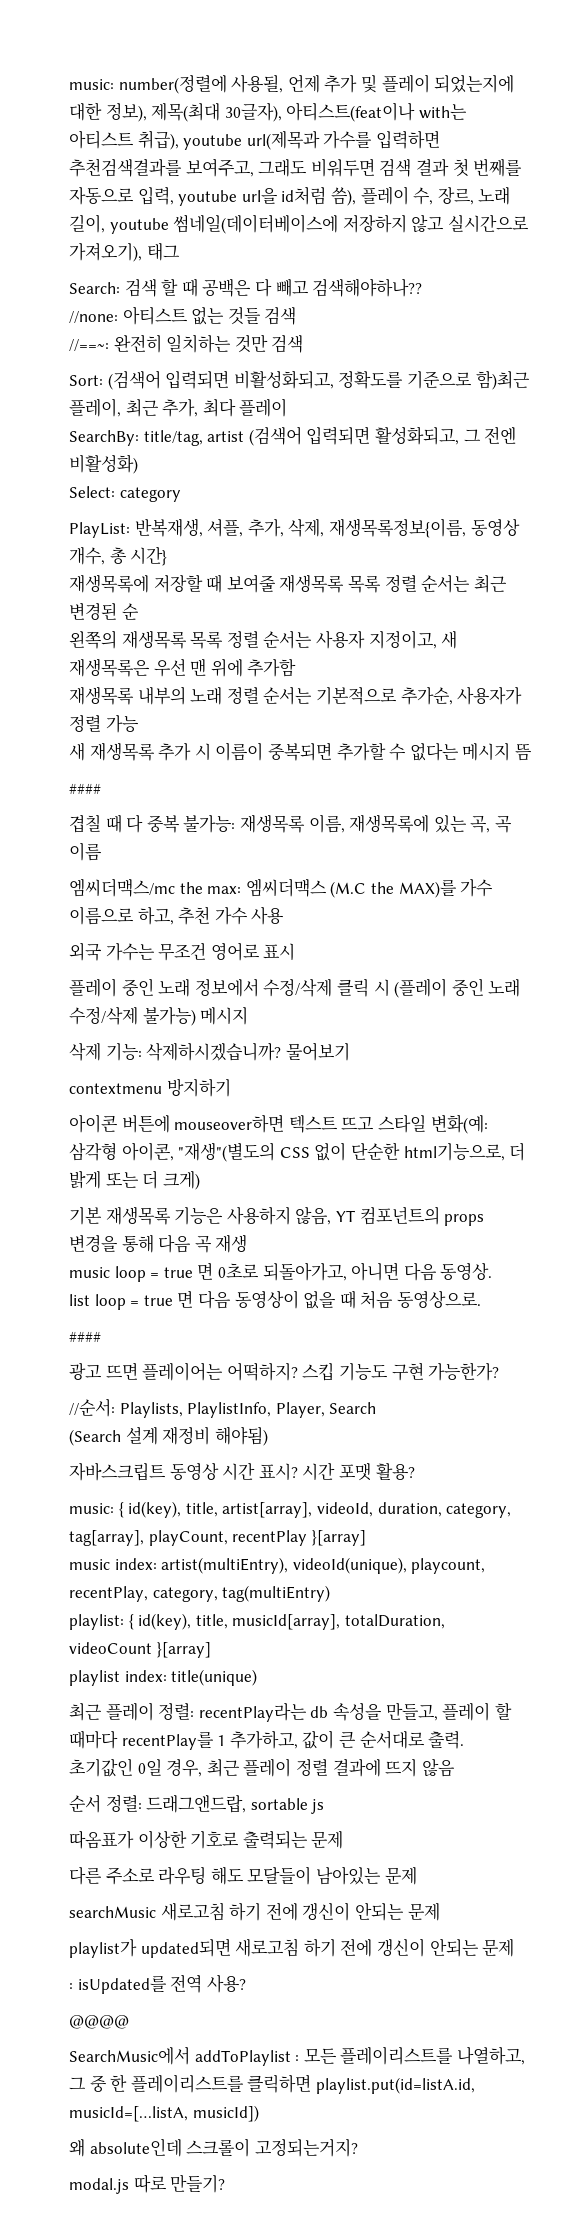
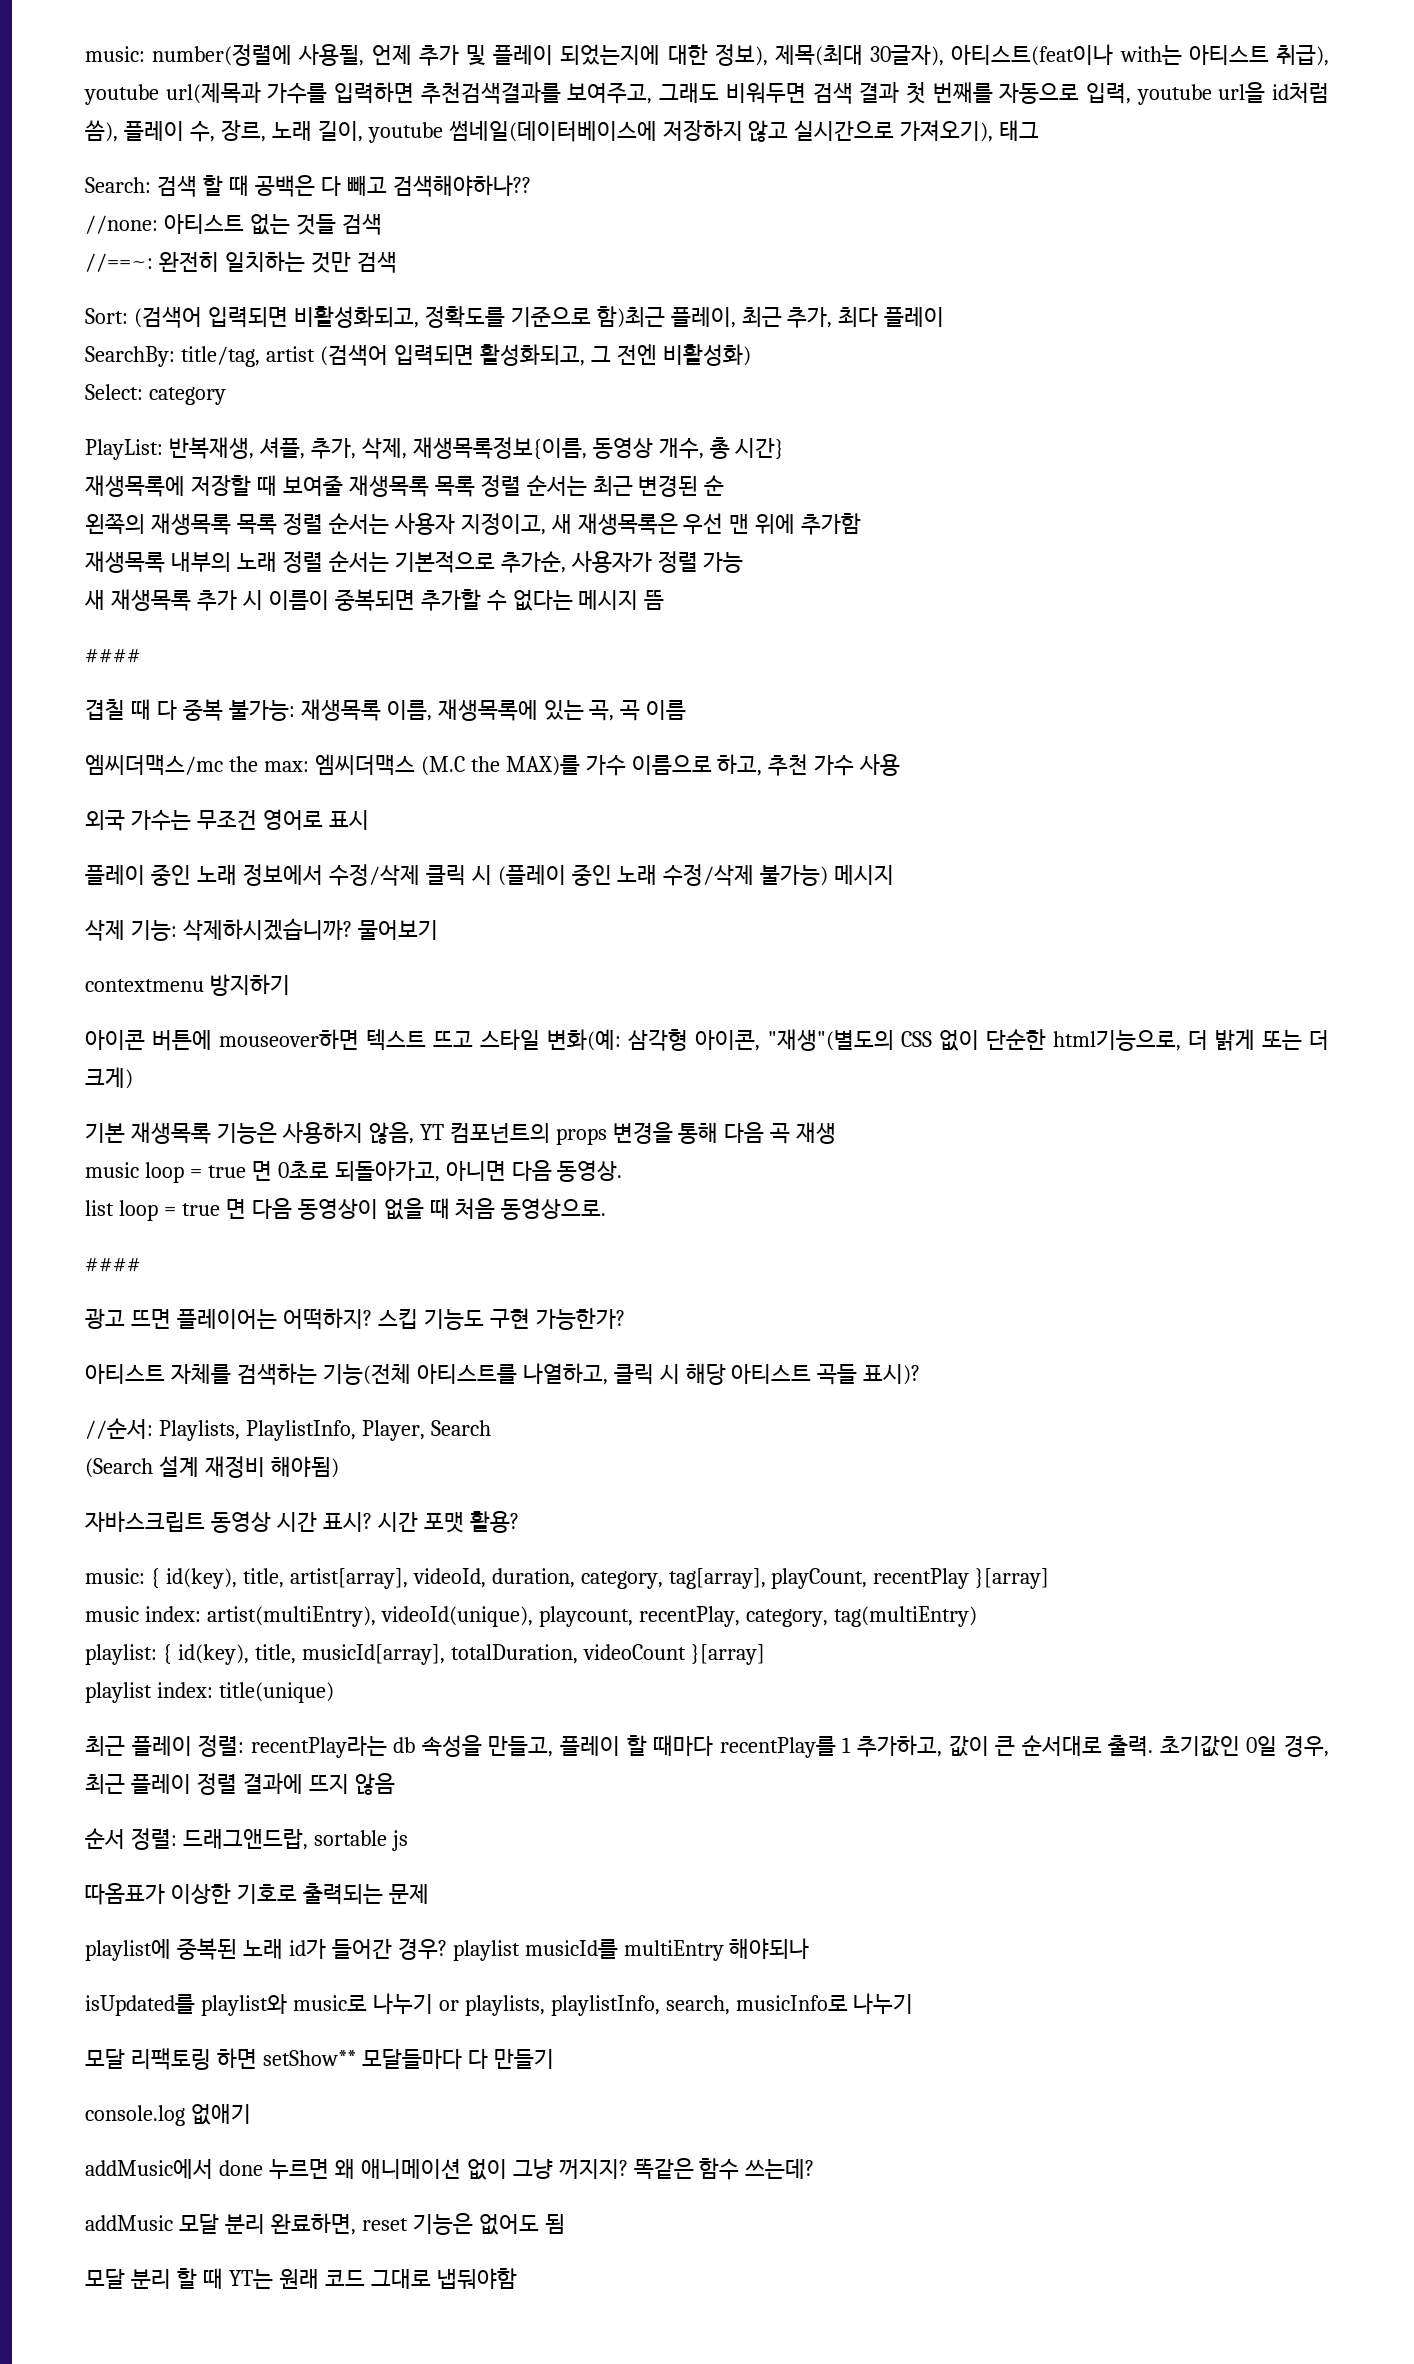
+ 아티스트 자체를 검색하는 기능(전체 아티스트를 나열하고, 클릭 시 해당 아티스트 곡들 표시)?
- 다른 주소로 라우팅 해도 모달들이 남아있는 문제
- searchMusic 새로고침 하기 전에 갱신이 안되는 문제
- playlist가 updated되면 새로고침 하기 전에 갱신이 안되는 문제
- : isUpdated를 전역 사용?
- @@@@
- SearchMusic에서 addToPlaylist : 모든 플레이리스트를 나열하고, 그 중 한 플레이리스트를 클릭하면 playlist.put(id=listA.id, musicId=[…listA, musicId])
- 왜 absolute인데 스크롤이 고정되는거지?
- modal.js 따로 만들기?
+ playlist에 중복된 노래 id가 들어간 경우? playlist musicId를 multiEntry 해야되나
+ isUpdated를 playlist와 music로 나누기 or playlists, playlistInfo, search, musicInfo로 나누기
+ 모달 리팩토링 하면 setShow** 모달들마다 다 만들기
+ console.log 없애기
+ addMusic에서 done 누르면 왜 애니메이션 없이 그냥 꺼지지? 똑같은 함수 쓰는데?
+ addMusic 모달 분리 완료하면, reset 기능은 없어도 됨
+ 모달 분리 할 때 YT는 원래 코드 그대로 냅둬야함

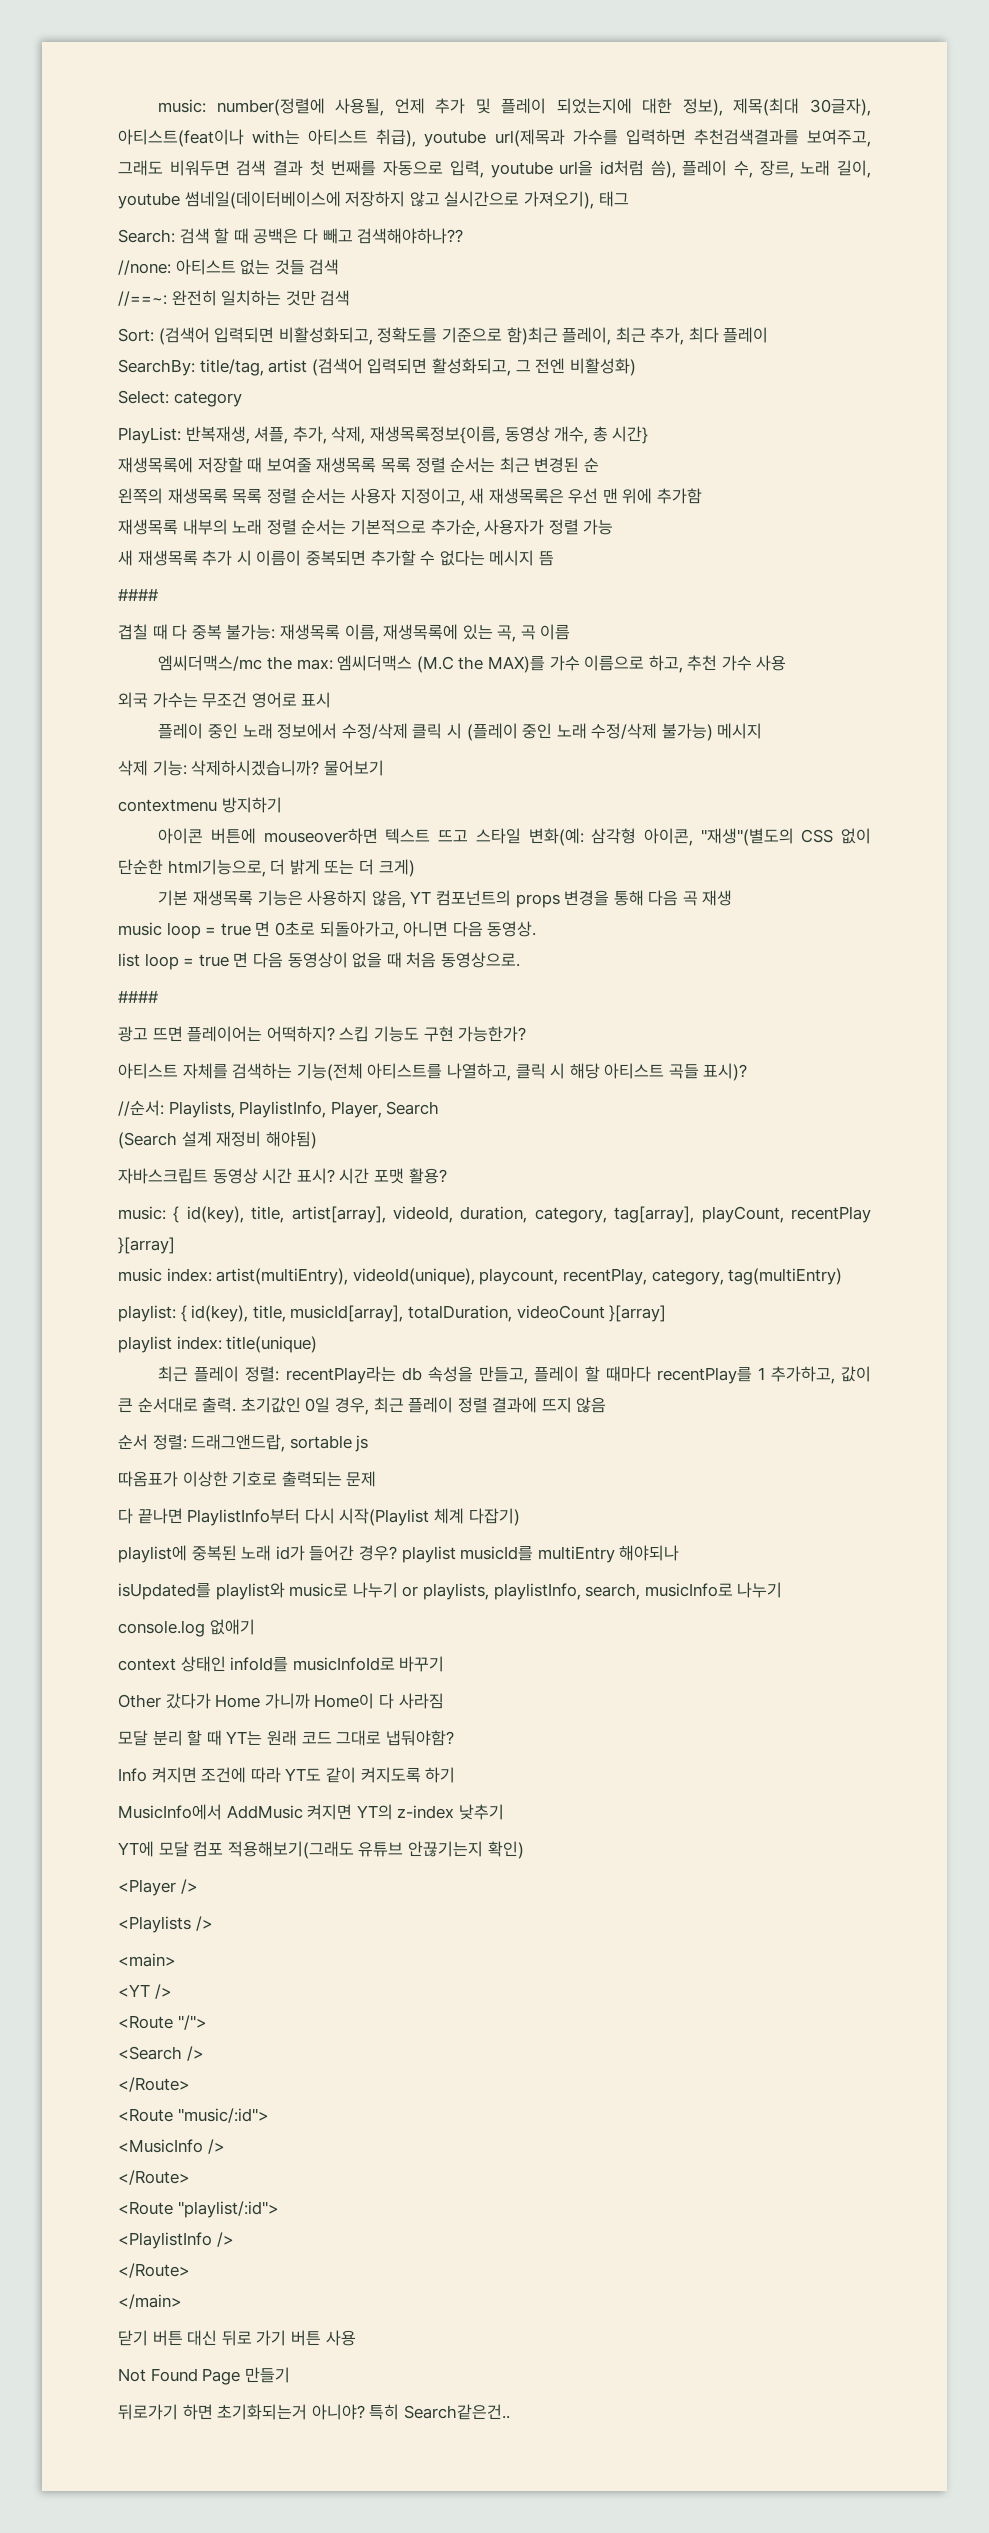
+ 다 끝나면 PlaylistInfo부터 다시 시작(Playlist 체계 다잡기)
- 모달 리팩토링 하면 setShow** 모달들마다 다 만들기
  console.log 없애기
- addMusic에서 done 누르면 왜 애니메이션 없이 그냥 꺼지지? 똑같은 함수 쓰는데?
- addMusic 모달 분리 완료하면, reset 기능은 없어도 됨
+ context 상태인 infoId를 musicInfoId로 바꾸기
+ Other 갔다가 Home 가니까 Home이 다 사라짐
- 모달 분리 할 때 YT는 원래 코드 그대로 냅둬야함
+ 모달 분리 할 때 YT는 원래 코드 그대로 냅둬야함?
+ Info 켜지면 조건에 따라 YT도 같이 켜지도록 하기
+ MusicInfo에서 AddMusic 켜지면 YT의 z-index 낮추기
+ YT에 모달 컴포 적용해보기(그래도 유튜브 안끊기는지 확인)
+ <Player />
+ <Playlists />
+ <main>
+ <YT />
+ <Route "/">
+ <Search />
+ </Route>
+ <Route "music/:id">
+ <MusicInfo />
+ </Route>
+ <Route "playlist/:id">
+ <PlaylistInfo />
+ </Route>
+ </main>
+ 닫기 버튼 대신 뒤로 가기 버튼 사용
+ Not Found Page 만들기
+ 뒤로가기 하면 초기화되는거 아니야? 특히 Search같은건..

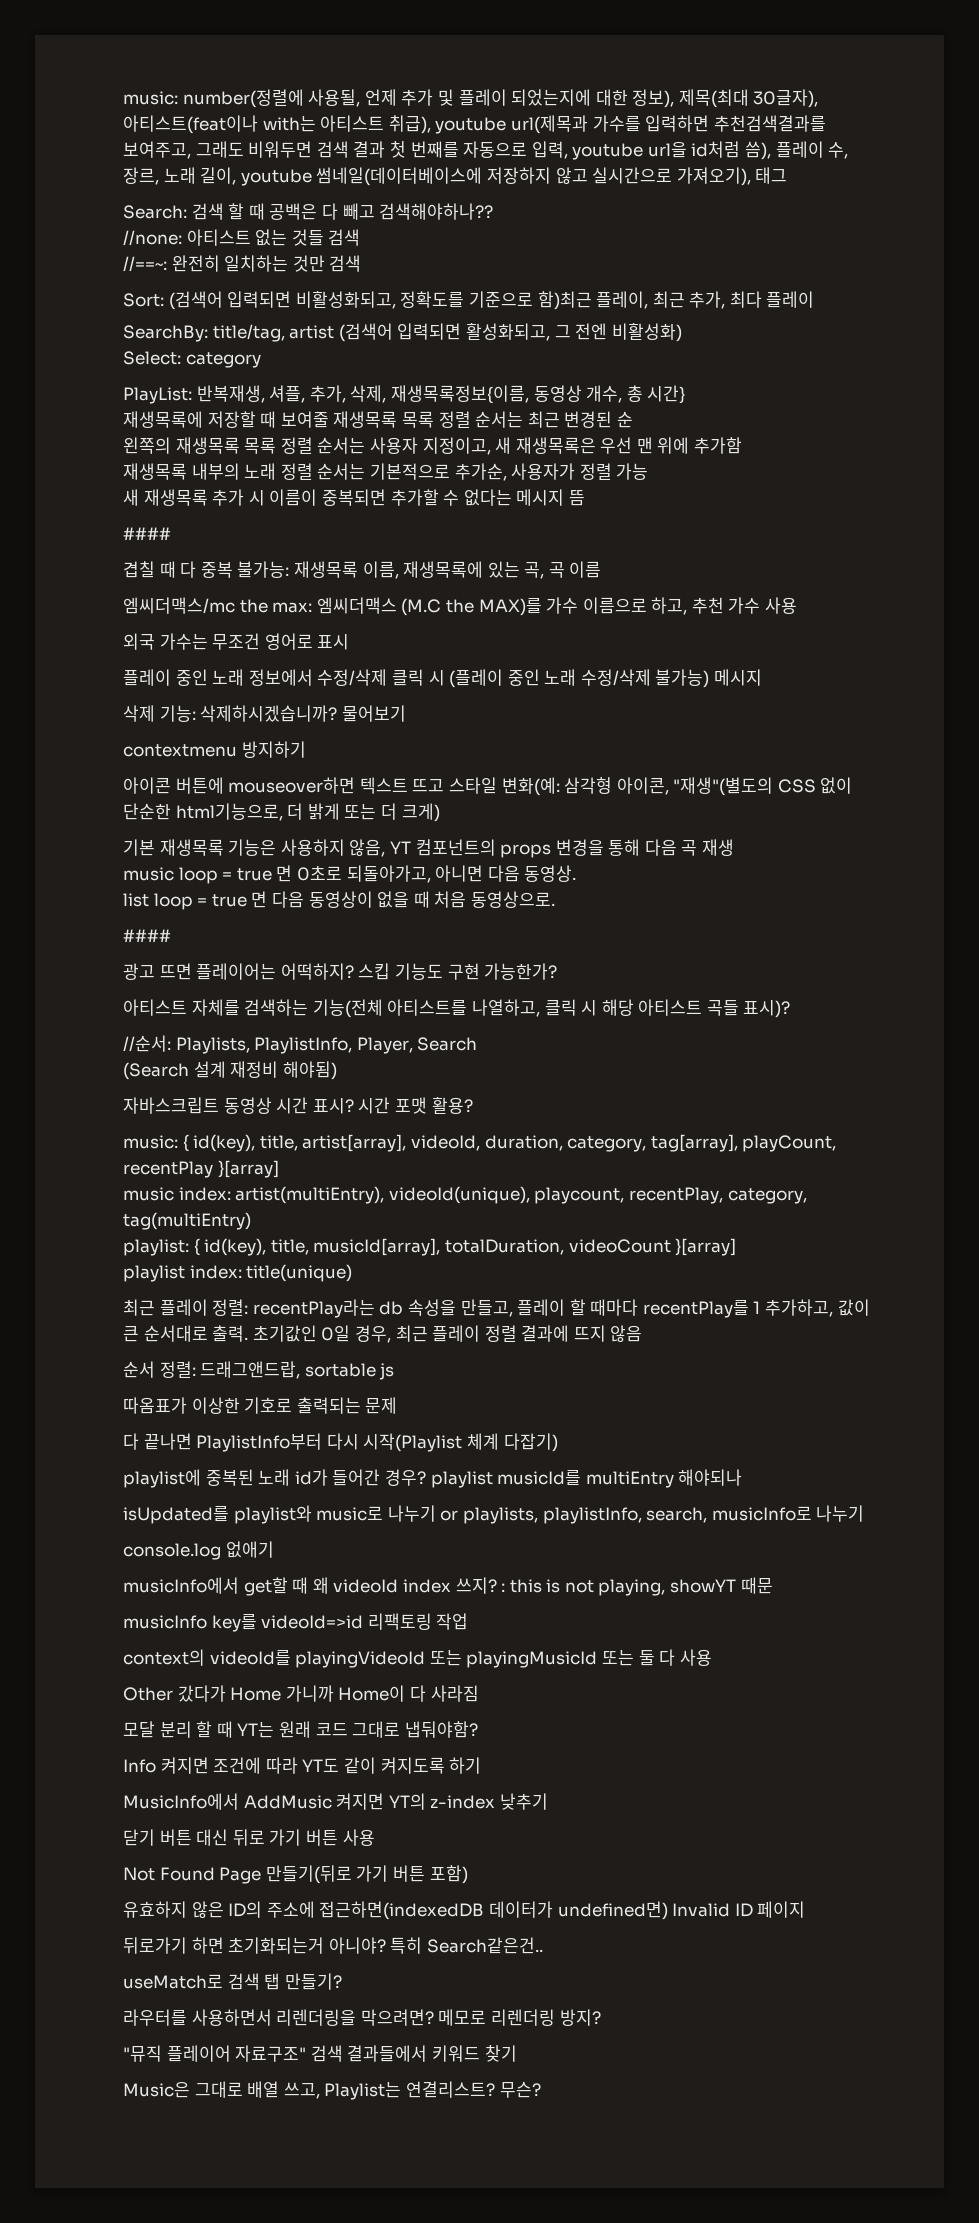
- context 상태인 infoId를 musicInfoId로 바꾸기
+ musicInfo에서 get할 때 왜 videoId index 쓰지? : this is not playing, showYT 때문
+ musicInfo key를 videoId=>id 리팩토링 작업
+ context의 videoId를 playingVideoId 또는 playingMusicId 또는 둘 다 사용
- YT에 모달 컴포 적용해보기(그래도 유튜브 안끊기는지 확인)
- <Player />
- <Playlists />
- <main>
- <YT />
- <Route "/">
- <Search />
- </Route>
- <Route "music/:id">
- <MusicInfo />
- </Route>
- <Route "playlist/:id">
- <PlaylistInfo />
- </Route>
- </main>
- Not Found Page 만들기
+ Not Found Page 만들기(뒤로 가기 버튼 포함)
+ 유효하지 않은 ID의 주소에 접근하면(indexedDB 데이터가 undefined면) Invalid ID 페이지
+ useMatch로 검색 탭 만들기?
+ 라우터를 사용하면서 리렌더링을 막으려면? 메모로 리렌더링 방지?
+ "뮤직 플레이어 자료구조" 검색 결과들에서 키워드 찾기
+ Music은 그대로 배열 쓰고, Playlist는 연결리스트? 무슨?

